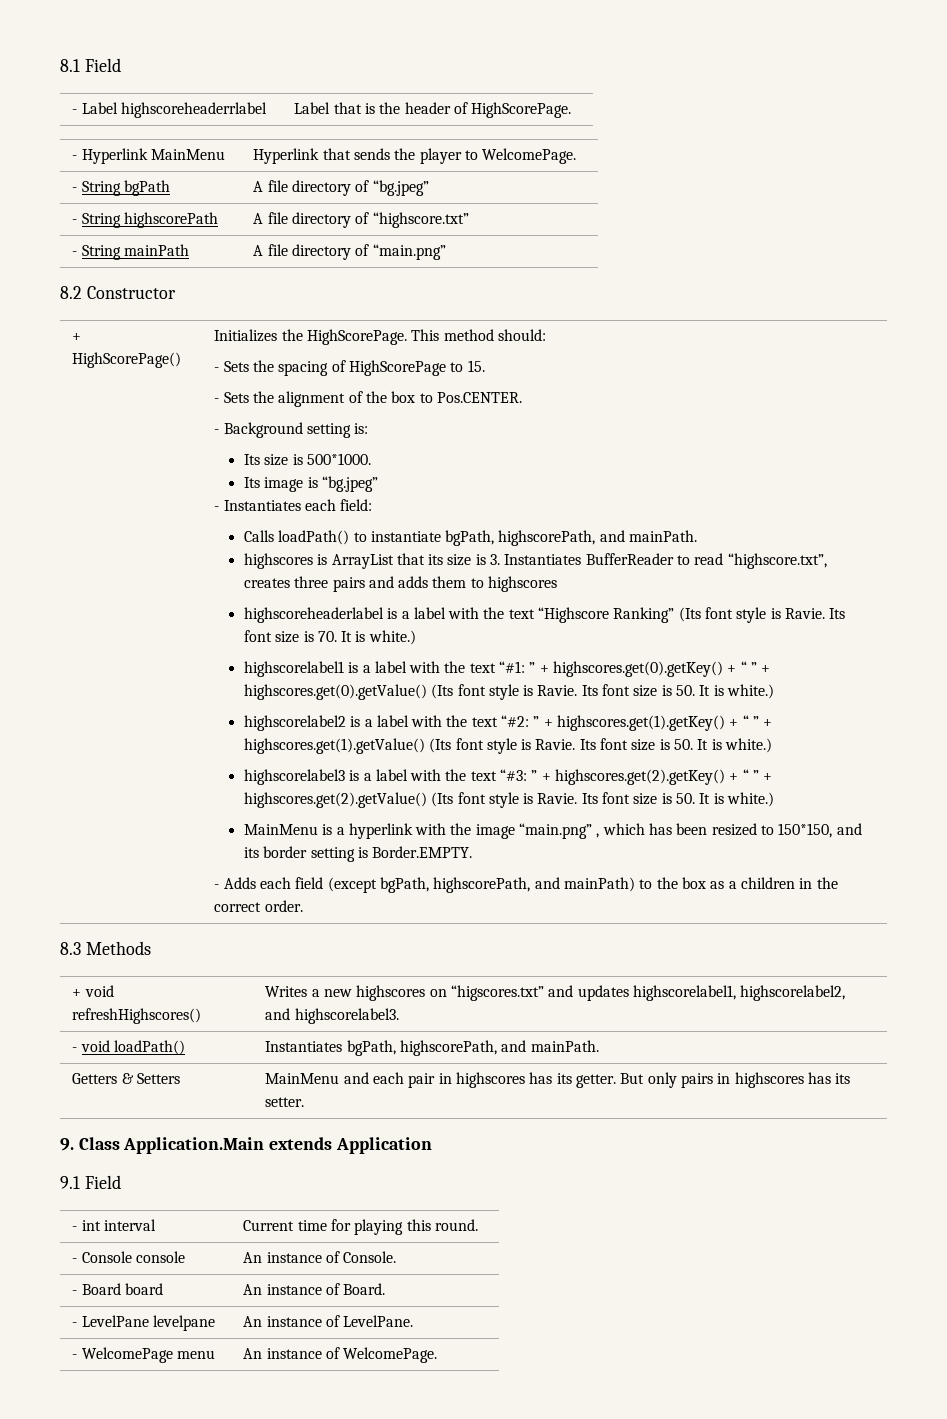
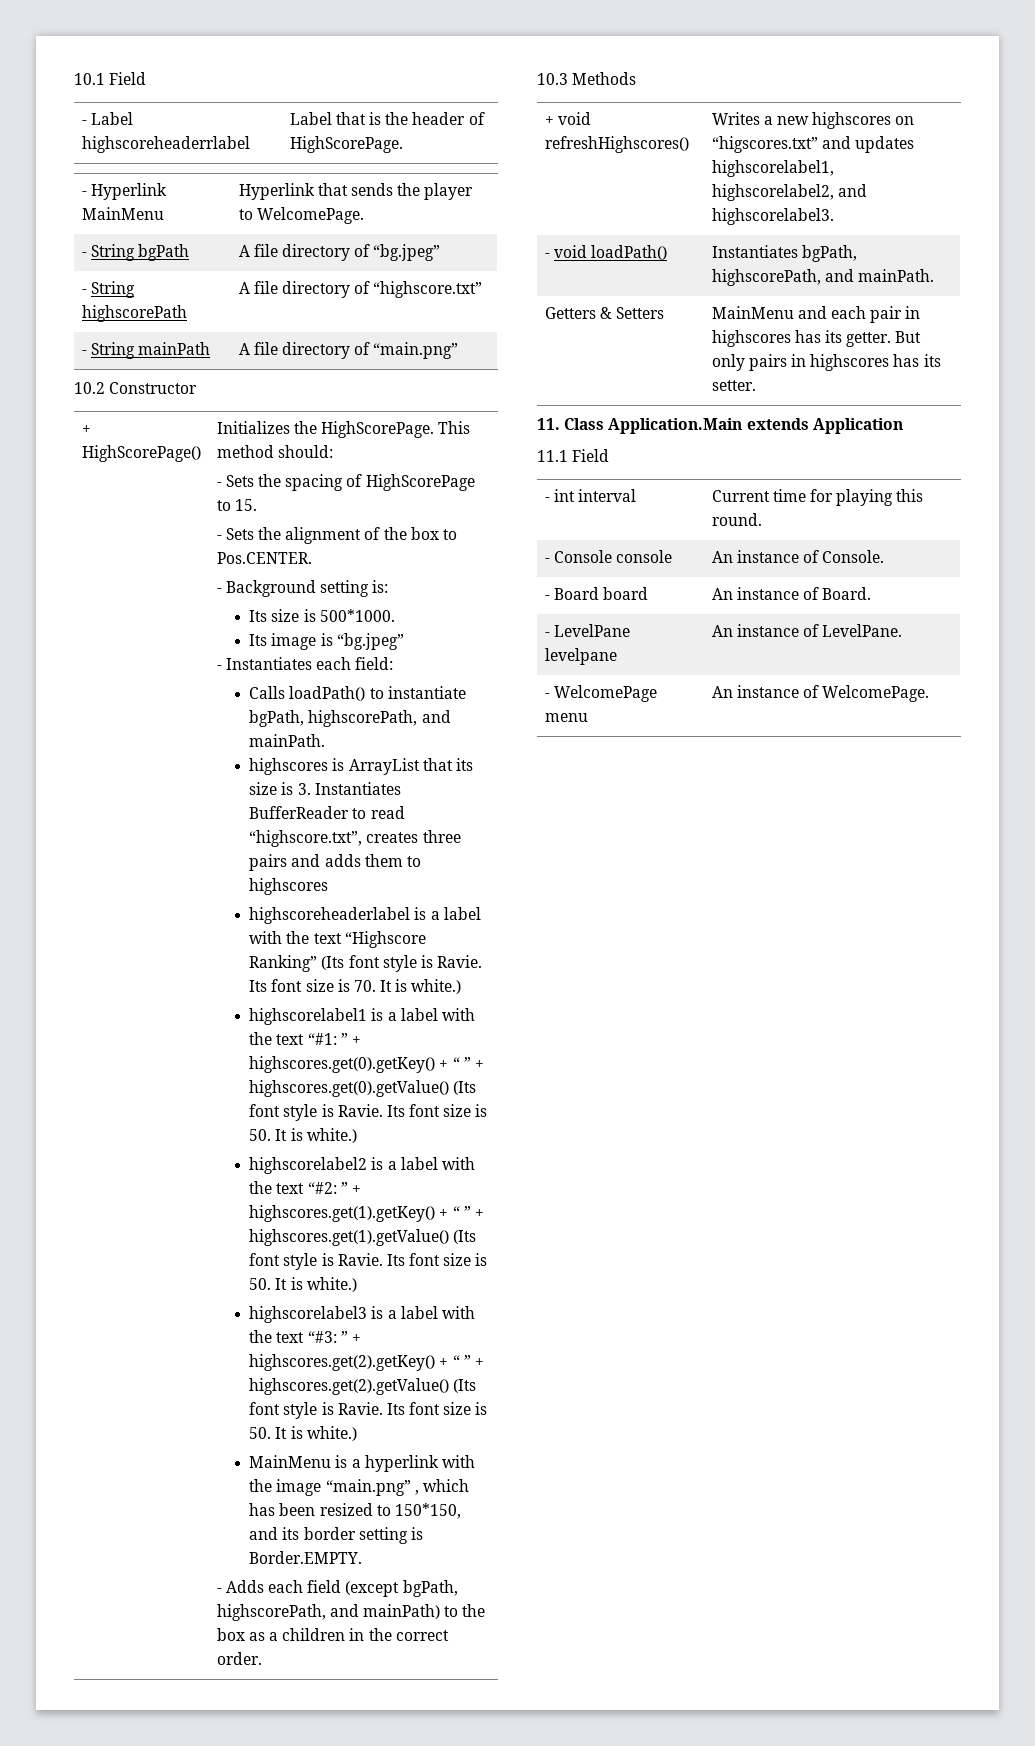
- 8.1 Field
+ 10.1 Field
- 8.2 Constructor
+ 10.2 Constructor
- 8.3 Methods
+ 10.3 Methods
- 9. Class Application.Main extends Application
+ 11. Class Application.Main extends Application
- 9.1 Field
+ 11.1 Field

